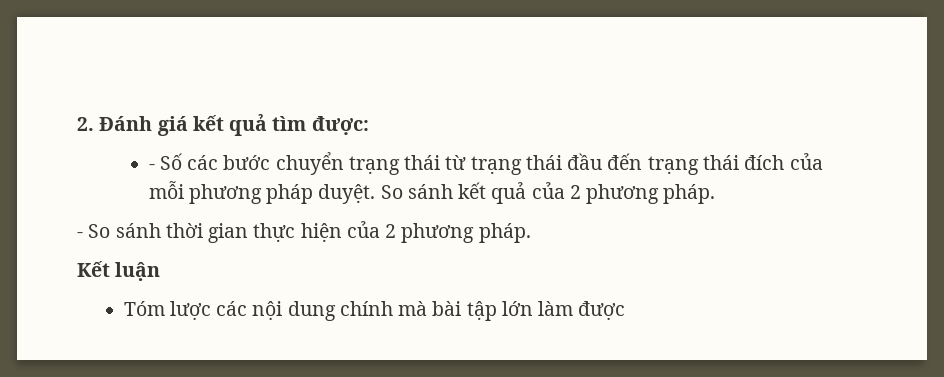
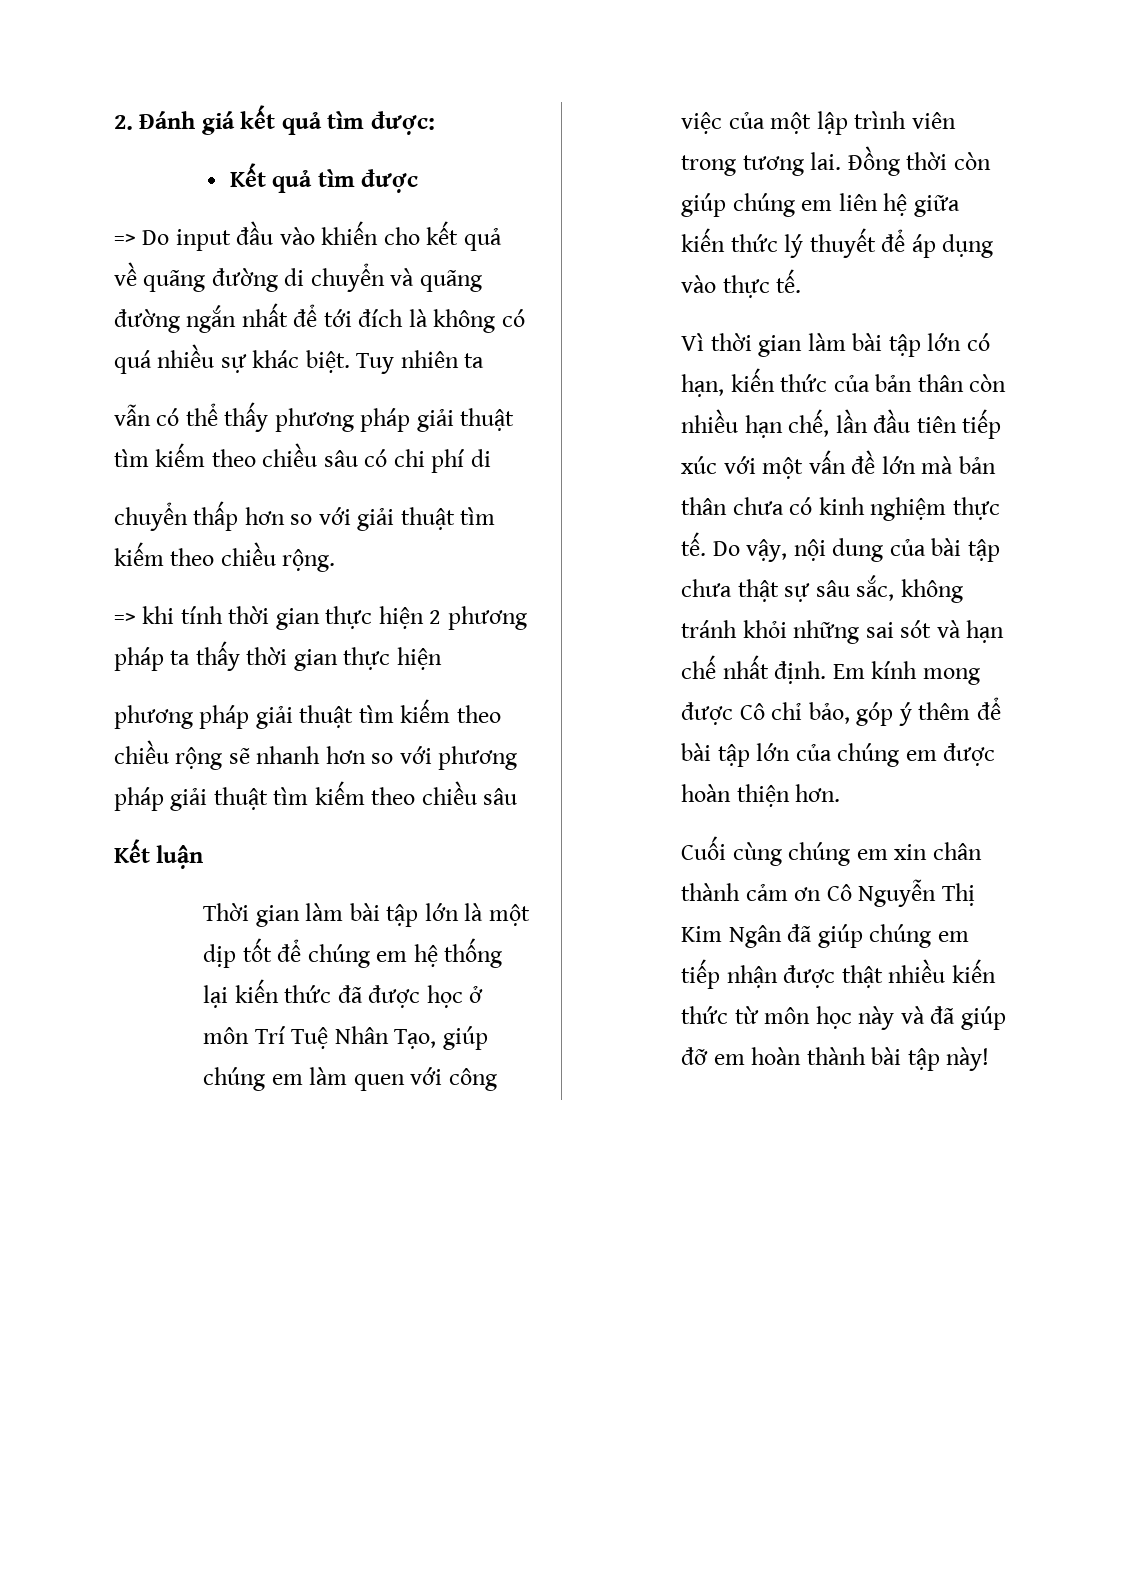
- - Số các bước chuyển trạng thái từ trạng thái đầu đến trạng thái đích của mỗi phương pháp duyệt. So sánh kết quả của 2 phương pháp.
- - So sánh thời gian thực hiện của 2 phương pháp.
+ Kết quả tìm được
+ => Do input đầu vào khiến cho kết quả về quãng đường di chuyển và quãng đường ngắn nhất để tới đích là không có quá nhiều sự khác biệt. Tuy nhiên ta
+ vẫn có thể thấy phương pháp giải thuật tìm kiếm theo chiều sâu có chi phí di
+ chuyển thấp hơn so với giải thuật tìm kiếm theo chiều rộng.
+ => khi tính thời gian thực hiện 2 phương pháp ta thấy thời gian thực hiện
+ phương pháp giải thuật tìm kiếm theo chiều rộng sẽ nhanh hơn so với phương pháp giải thuật tìm kiếm theo chiều sâu
  Kết luận
- Tóm lược các nội dung chính mà bài tập lớn làm được
+ Thời gian làm bài tập lớn là một dịp tốt để chúng em hệ thống lại kiến thức đã được học ở môn Trí Tuệ Nhân Tạo, giúp chúng em làm quen với công việc của một lập trình viên trong tương lai. Đồng thời còn giúp chúng em liên hệ giữa kiến thức lý thuyết để áp dụng vào thực tế.
+ Vì thời gian làm bài tập lớn có hạn, kiến thức của bản thân còn nhiều hạn chế, lần đầu tiên tiếp xúc với một vấn đề lớn mà bản thân chưa có kinh nghiệm thực tế. Do vậy, nội dung của bài tập chưa thật sự sâu sắc, không tránh khỏi những sai sót và hạn chế nhất định. Em kính mong được Cô chỉ bảo, góp ý thêm để bài tập lớn của chúng em được hoàn thiện hơn.
+ Cuối cùng chúng em xin chân thành cảm ơn Cô Nguyễn Thị Kim Ngân đã giúp chúng em tiếp nhận được thật nhiều kiến thức từ môn học này và đã giúp đỡ em hoàn thành bài tập này!

